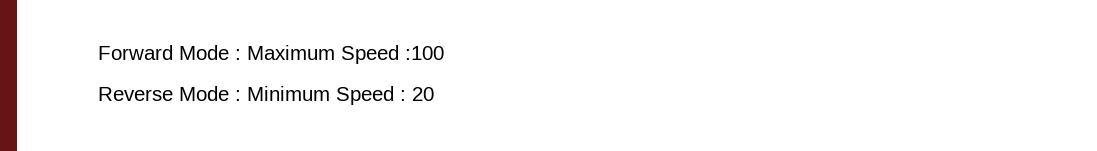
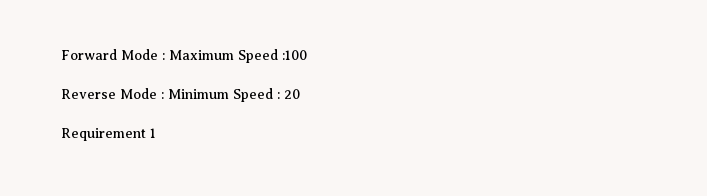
+ Requirement 1

